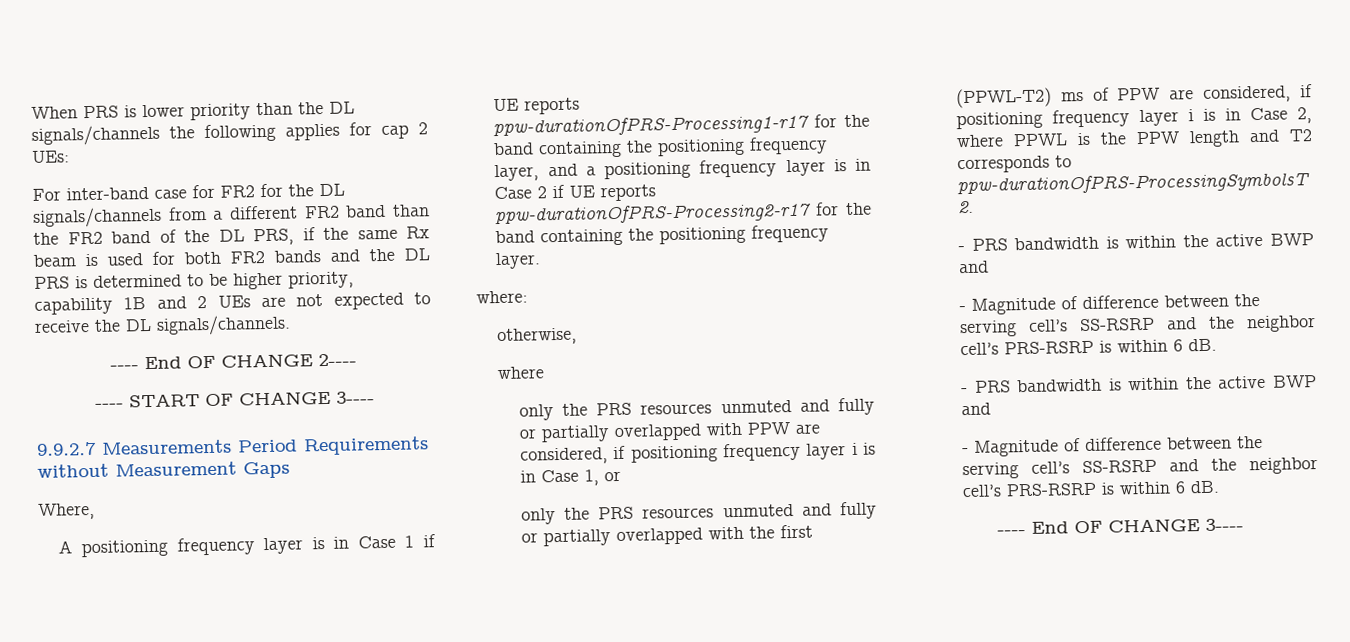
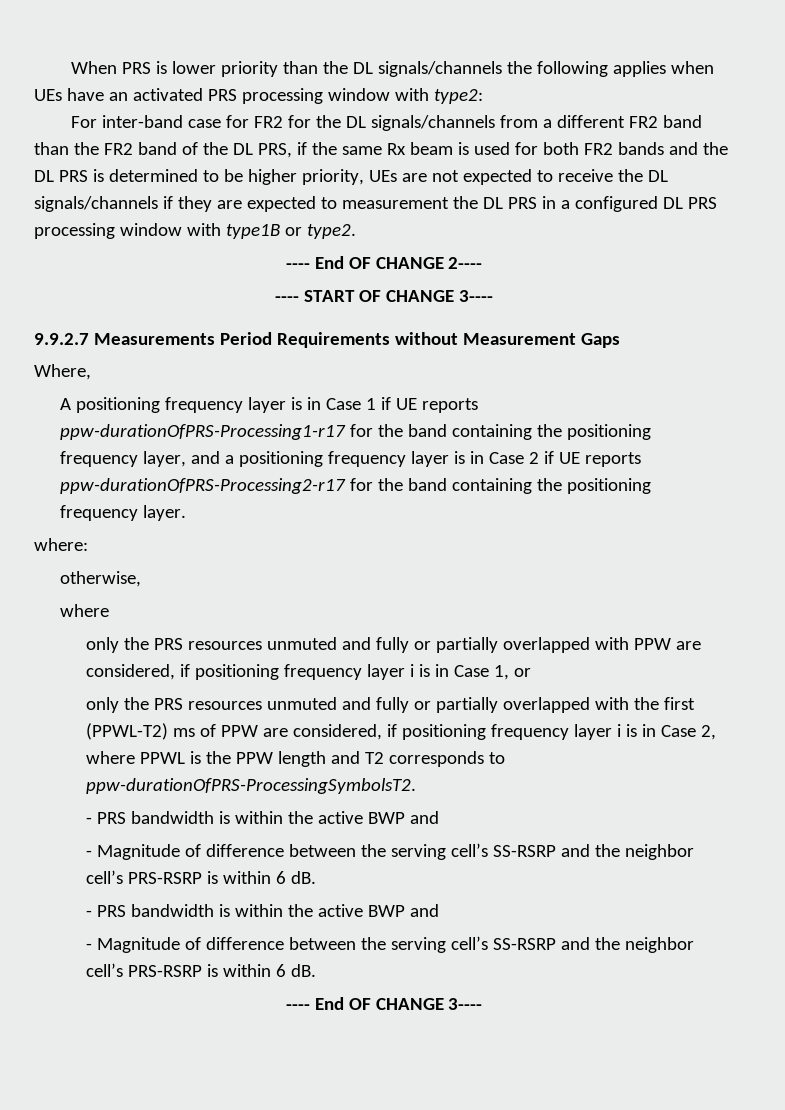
- When PRS is lower priority than the DL signals/channels the following applies for cap 2 UEs:
+ When PRS is lower priority than the DL signals/channels the following applies when UEs have an activated PRS processing window with type2:
- For inter-band case for FR2 for the DL signals/channels from a different FR2 band than the FR2 band of the DL PRS, if the same Rx beam is used for both FR2 bands and the DL PRS is determined to be higher priority, capability 1B and 2 UEs are not expected to receive the DL signals/channels.
+ For inter-band case for FR2 for the DL signals/channels from a different FR2 band than the FR2 band of the DL PRS, if the same Rx beam is used for both FR2 bands and the DL PRS is determined to be higher priority, UEs are not expected to receive the DL signals/channels if they are expected to measurement the DL PRS in a configured DL PRS processing window with type1B or type2.

